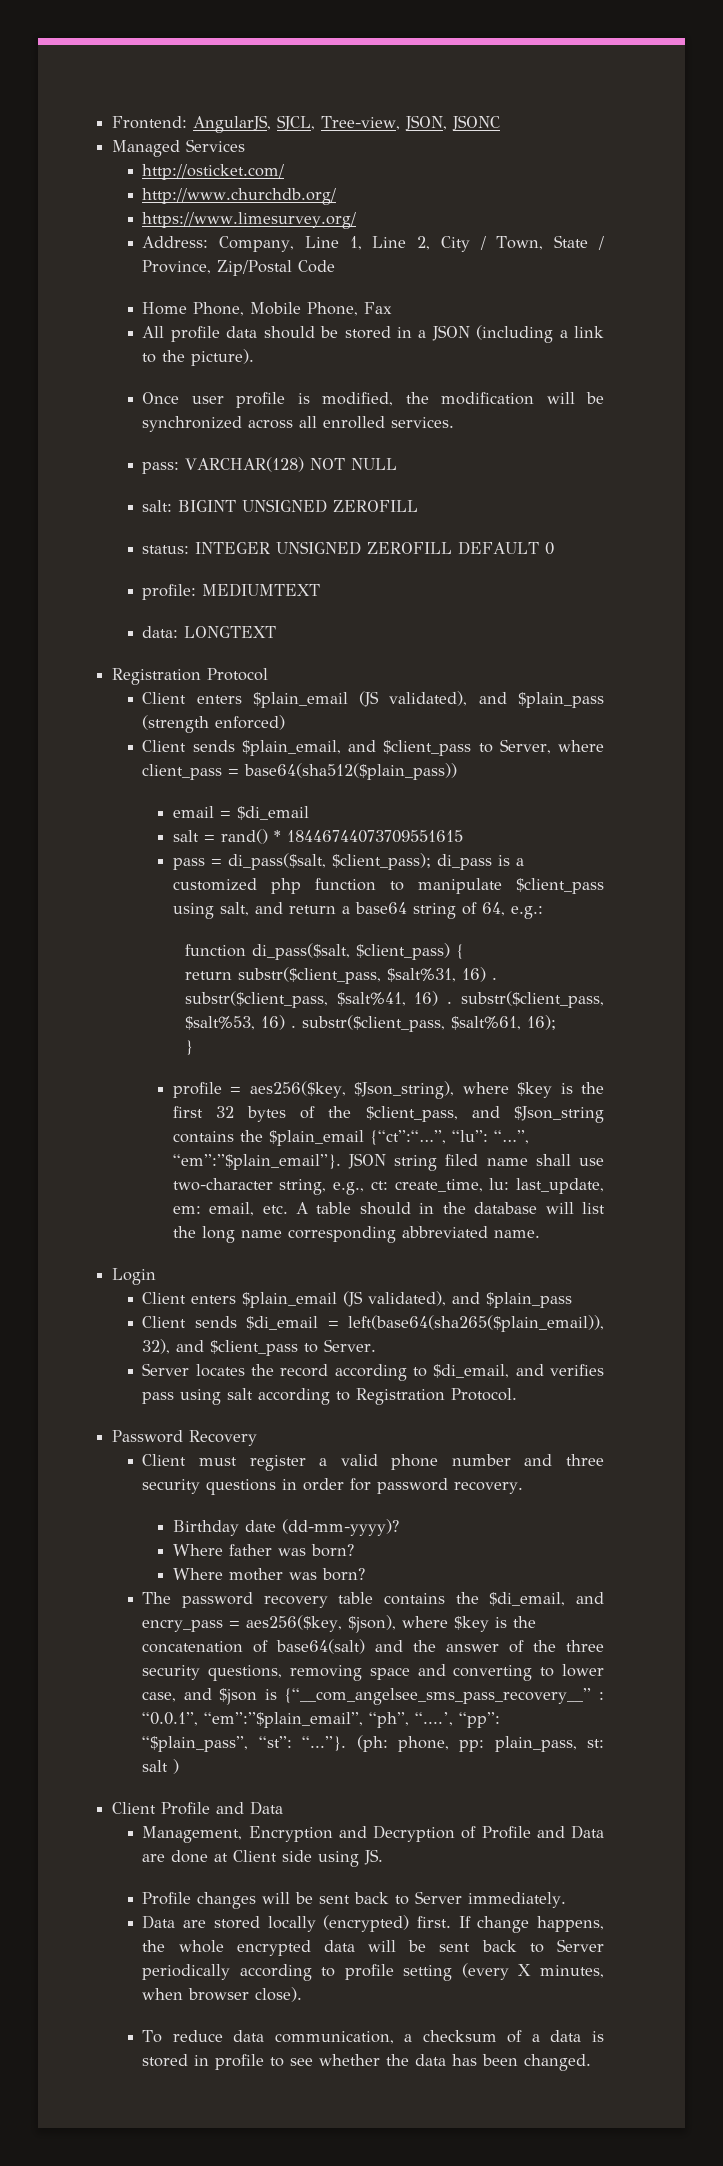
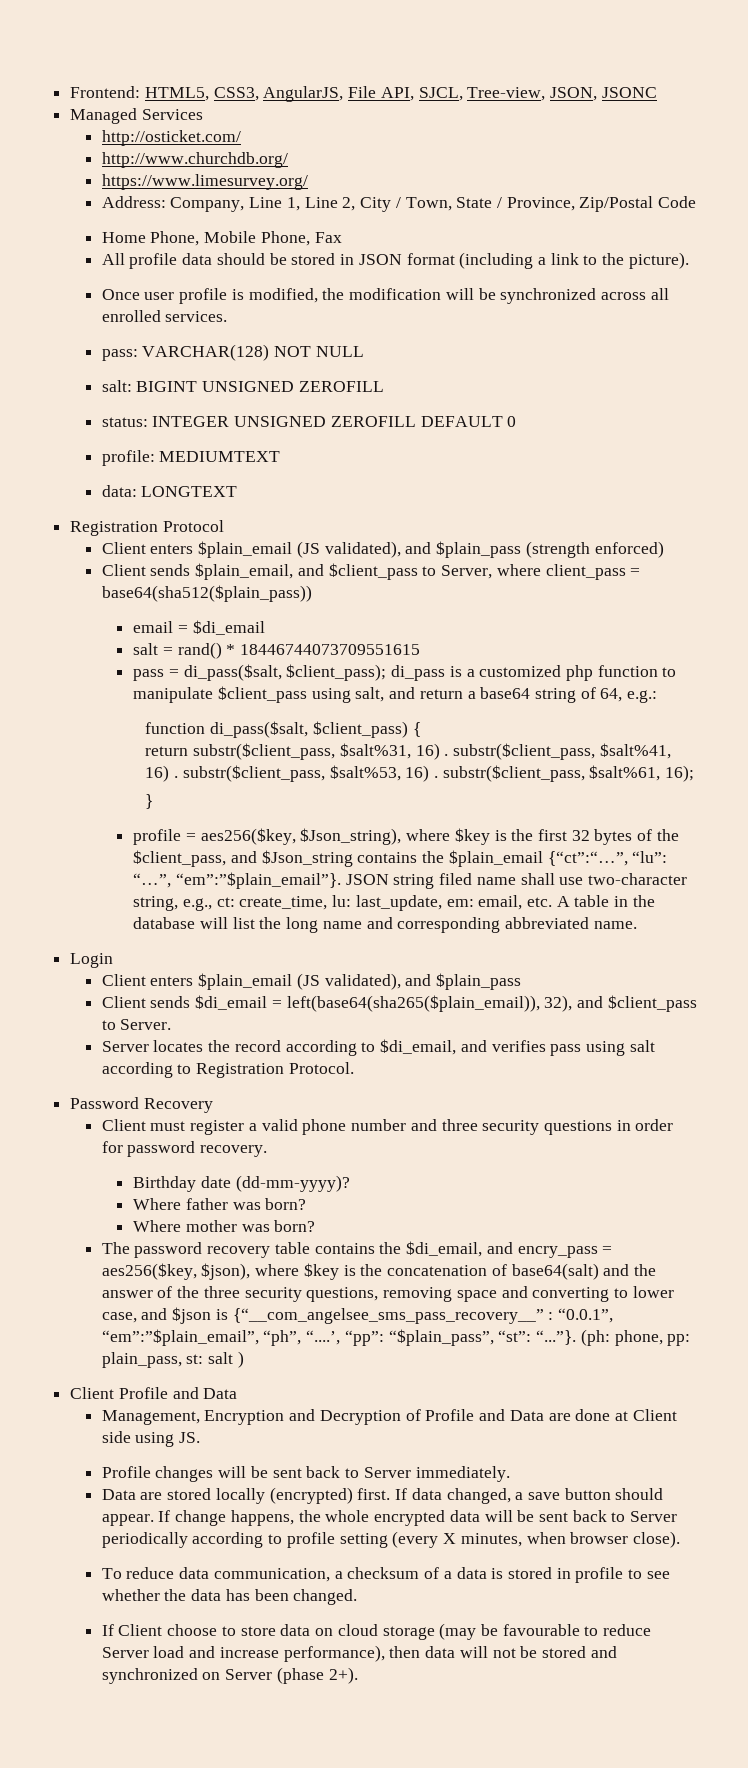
- Frontend: AngularJS, SJCL, Tree-view, JSON, JSONC
+ Frontend: HTML5, CSS3, AngularJS, File API, SJCL, Tree-view, JSON, JSONC
- All profile data should be stored in a JSON (including a link to the picture).
+ All profile data should be stored in JSON format (including a link to the picture).
- JSON string filed name shall use two-character string, e.g., ct: create_time, lu: last_update, em: email, etc. A table should in the database will list the long name corresponding abbreviated name.
+ JSON string filed name shall use two-character string, e.g., ct: create_time, lu: last_update, em: email, etc. A table in the database will list the long name and corresponding abbreviated name.
- If change happens, the whole encrypted data will be sent back to Server periodically according to profile setting (every X minutes, when browser close).
+ If data changed, a save button should appear. If change happens, the whole encrypted data will be sent back to Server periodically according to profile setting (every X minutes, when browser close).
+ If Client choose to store data on cloud storage (may be favourable to reduce Server load and increase performance), then data will not be stored and synchronized on Server (phase 2+).

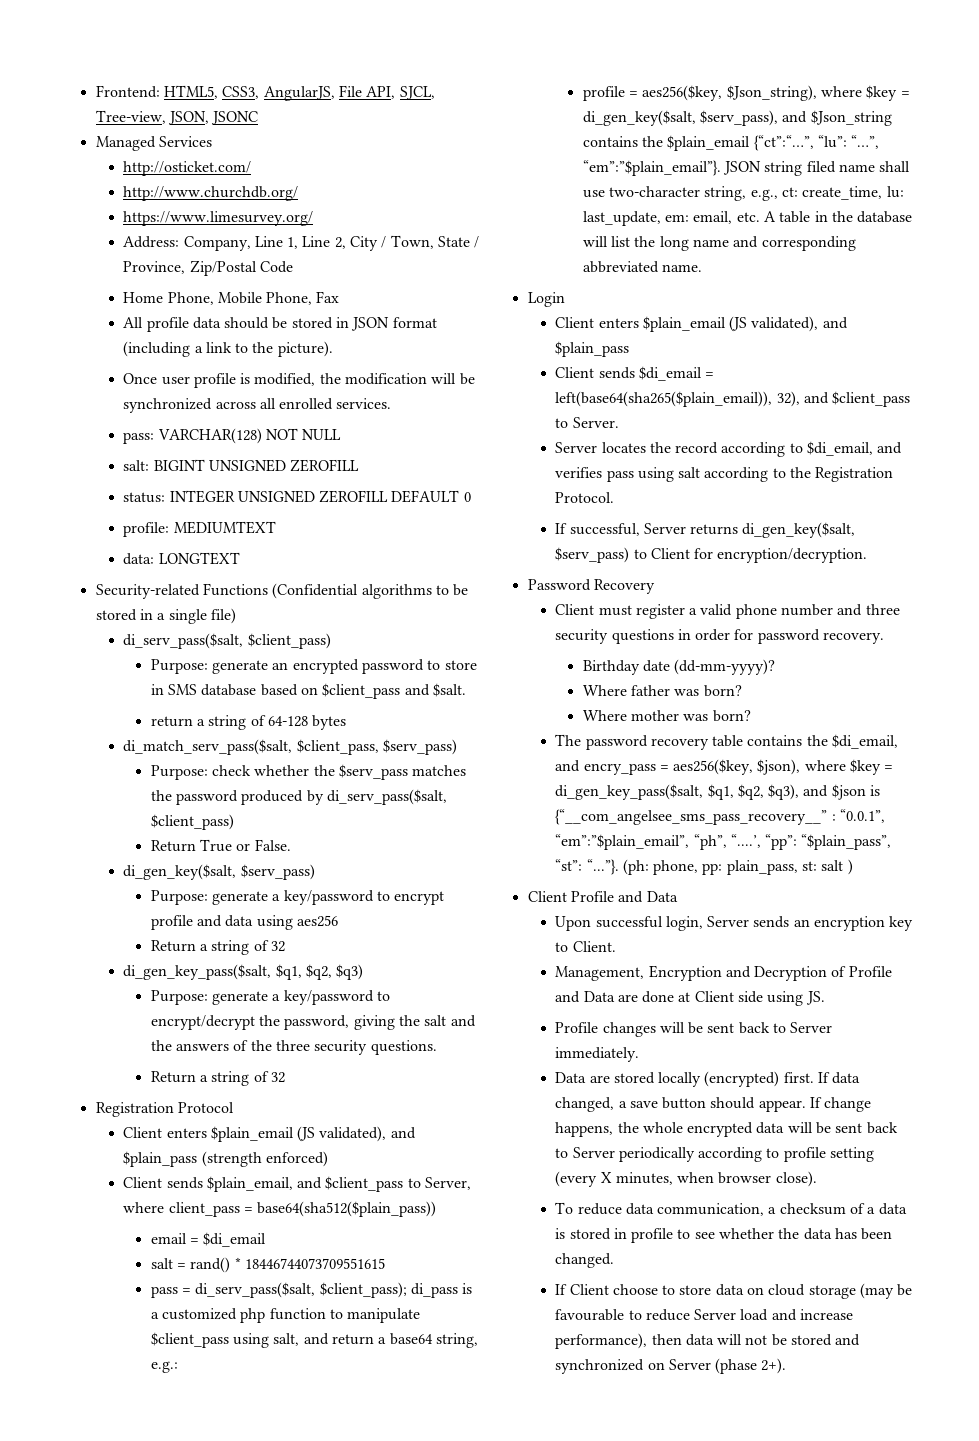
+ Security-related Functions (Confidential algorithms to be stored in a single file)
+ di_serv_pass($salt, $client_pass)
+ Purpose: generate an encrypted password to store in SMS database based on $client_pass and $salt.
+ return a string of 64-128 bytes
+ di_match_serv_pass($salt, $client_pass, $serv_pass)
+ Purpose: check whether the $serv_pass matches the password produced by di_serv_pass($salt, $client_pass)
+ Return True or False.
+ di_gen_key($salt, $serv_pass)
+ Purpose: generate a key/password to encrypt profile and data using aes256
+ Return a string of 32
+ di_gen_key_pass($salt, $q1, $q2, $q3)
+ Purpose: generate a key/password to encrypt/decrypt the password, giving the salt and the answers of the three security questions.
+ Return a string of 32
- pass = di_pass($salt, $client_pass); di_pass is a customized php function to manipulate $client_pass using salt, and return a base64 string of 64, e.g.:
- function di_pass($salt, $client_pass) {
- return substr($client_pass, $salt%31, 16) . substr($client_pass, $salt%41, 16) . substr($client_pass, $salt%53, 16) . substr($client_pass, $salt%61, 16);
- }
+ pass = di_serv_pass($salt, $client_pass); di_pass is a customized php function to manipulate $client_pass using salt, and return a base64 string, e.g.:
- profile = aes256($key, $Json_string), where $key is the first 32 bytes of the $client_pass, and $Json_string contains the $plain_email {“ct”:“…”, “lu”: “…”, “em”:”$plain_email”}.
+ profile = aes256($key, $Json_string), where $key = di_gen_key($salt, $serv_pass), and $Json_string contains the $plain_email {“ct”:“…”, “lu”: “…”, “em”:”$plain_email”}.
- Server locates the record according to $di_email, and verifies pass using salt according to Registration Protocol.
+ Server locates the record according to $di_email, and verifies pass using salt according to the Registration Protocol.
+ If successful, Server returns di_gen_key($salt, $serv_pass) to Client for encryption/decryption.
- The password recovery table contains the $di_email, and encry_pass = aes256($key, $json), where $key is the concatenation of base64(salt) and the answer of the three security questions, removing space and converting to lower case, and $json is {“__com_angelsee_sms_pass_recovery__” : “0.0.1”, “em”:”$plain_email”, “ph”, “....’, “pp”: “$plain_pass”, “st”: “...”}. (ph: phone, pp: plain_pass, st: salt )
+ The password recovery table contains the $di_email, and encry_pass = aes256($key, $json), where $key = di_gen_key_pass($salt, $q1, $q2, $q3), and $json is {“__com_angelsee_sms_pass_recovery__” : “0.0.1”, “em”:”$plain_email”, “ph”, “....’, “pp”: “$plain_pass”, “st”: “...”}. (ph: phone, pp: plain_pass, st: salt )
+ Upon successful login, Server sends an encryption key to Client.

